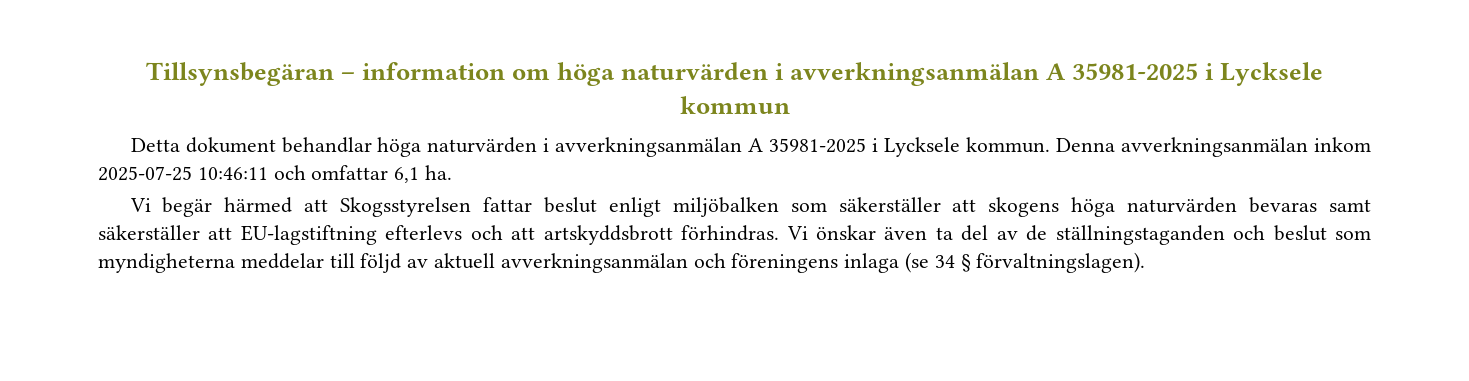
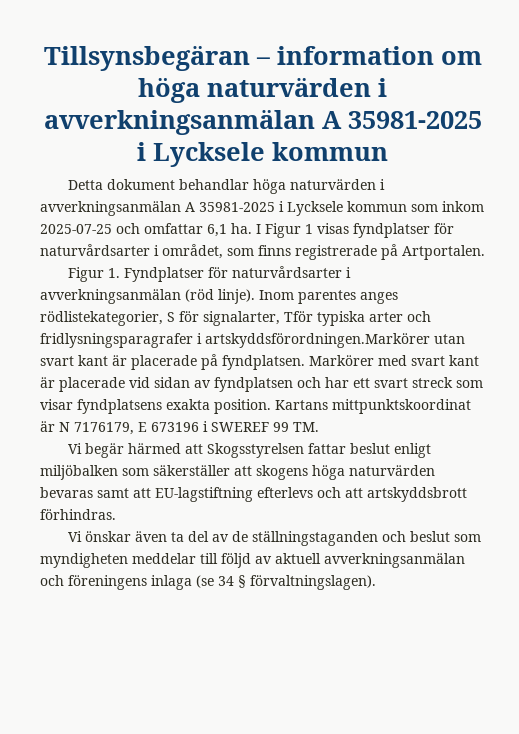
- Detta dokument behandlar höga naturvärden i avverkningsanmälan A 35981-2025 i Lycksele kommun. Denna avverkningsanmälan inkom 2025-07-25 10:46:11 och omfattar 6,1 ha.
+ Detta dokument behandlar höga naturvärden i avverkningsanmälan A 35981-2025 i Lycksele kommun som inkom 2025-07-25 och omfattar 6,1 ha. I Figur 1 visas fyndplatser för naturvårdsarter i området, som finns registrerade på Artportalen.
+ Figur 1. Fyndplatser för naturvårdsarter i avverkningsanmälan (röd linje). Inom parentes anges rödlistekategorier, S för signalarter, Tför typiska arter och fridlysningsparagrafer i artskyddsförordningen.Markörer utan svart kant är placerade på fyndplatsen. Markörer med svart kant är placerade vid sidan av fyndplatsen och har ett svart streck som visar fyndplatsens exakta position. Kartans mittpunktskoordinat är N 7176179, E 673196 i SWEREF 99 TM.
- Vi begär härmed att Skogsstyrelsen fattar beslut enligt miljöbalken som säkerställer att skogens höga naturvärden bevaras samt säkerställer att EU-lagstiftning efterlevs och att artskyddsbrott förhindras. Vi önskar även ta del av de ställningstaganden och beslut som myndigheterna meddelar till följd av aktuell avverkningsanmälan och föreningens inlaga (se 34 § förvaltningslagen).
+ Vi begär härmed att Skogsstyrelsen fattar beslut enligt miljöbalken som säkerställer att skogens höga naturvärden bevaras samt att EU-lagstiftning efterlevs och att artskyddsbrott förhindras.
+ Vi önskar även ta del av de ställningstaganden och beslut som myndigheten meddelar till följd av aktuell avverkningsanmälan och föreningens inlaga (se 34 § förvaltningslagen).

